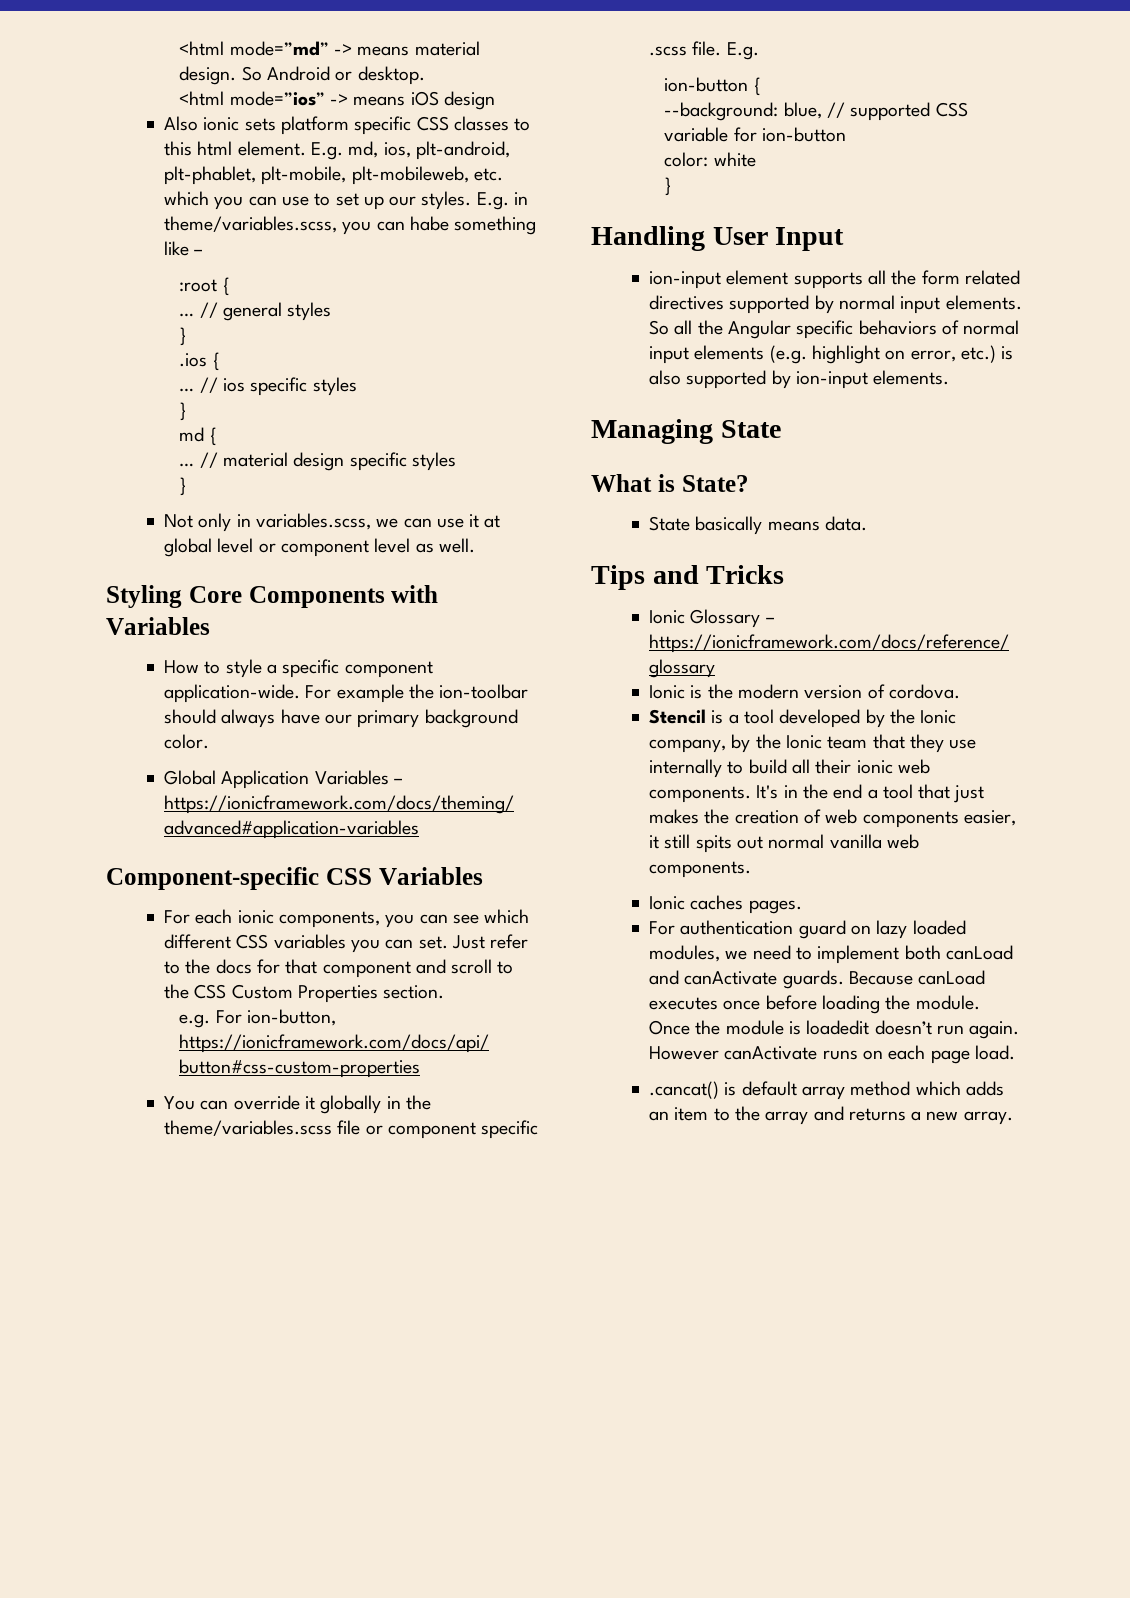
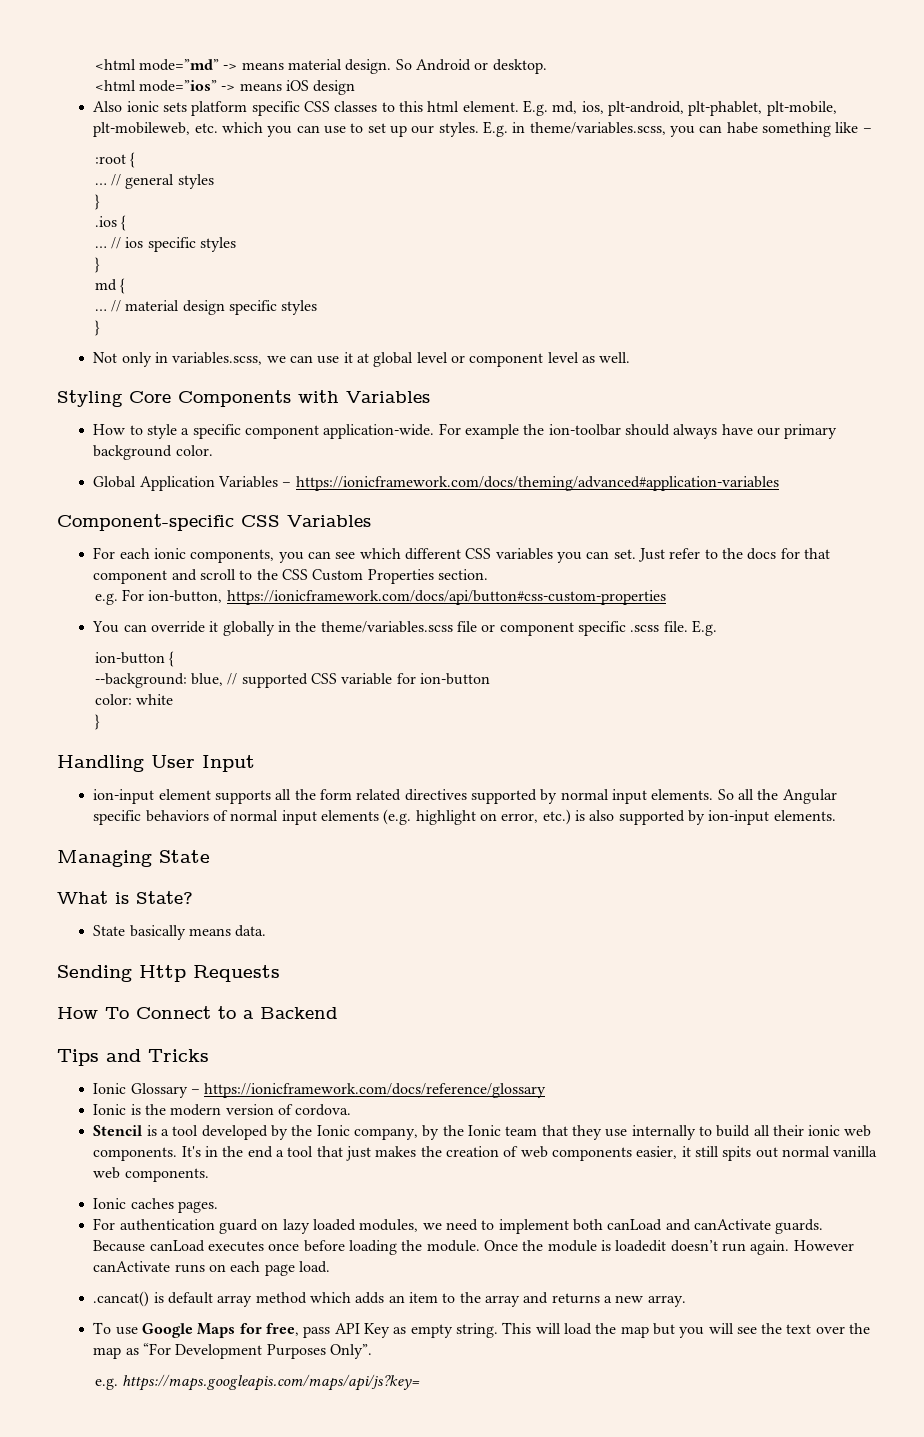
+ Sending Http Requests
+ How To Connect to a Backend
+ To use Google Maps for free, pass API Key as empty string. This will load the map but you will see the text over the map as “For Development Purposes Only”.
+ e.g. https://maps.googleapis.com/maps/api/js?key=

